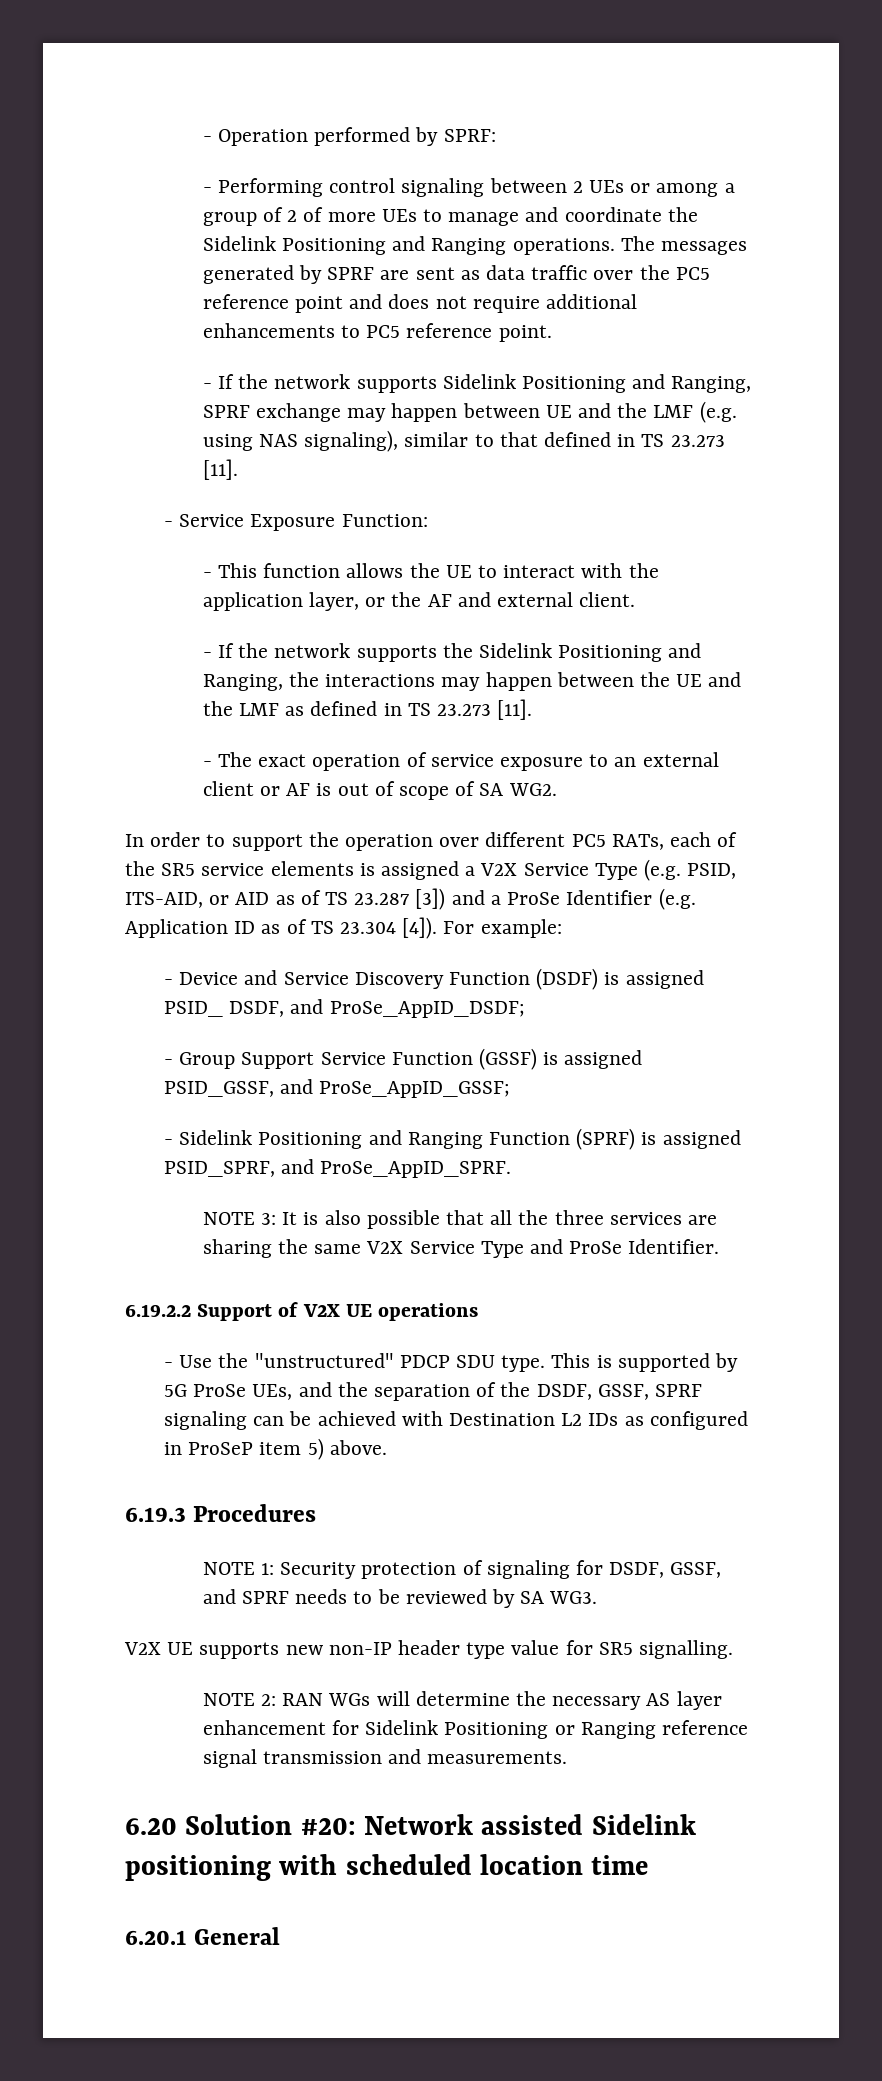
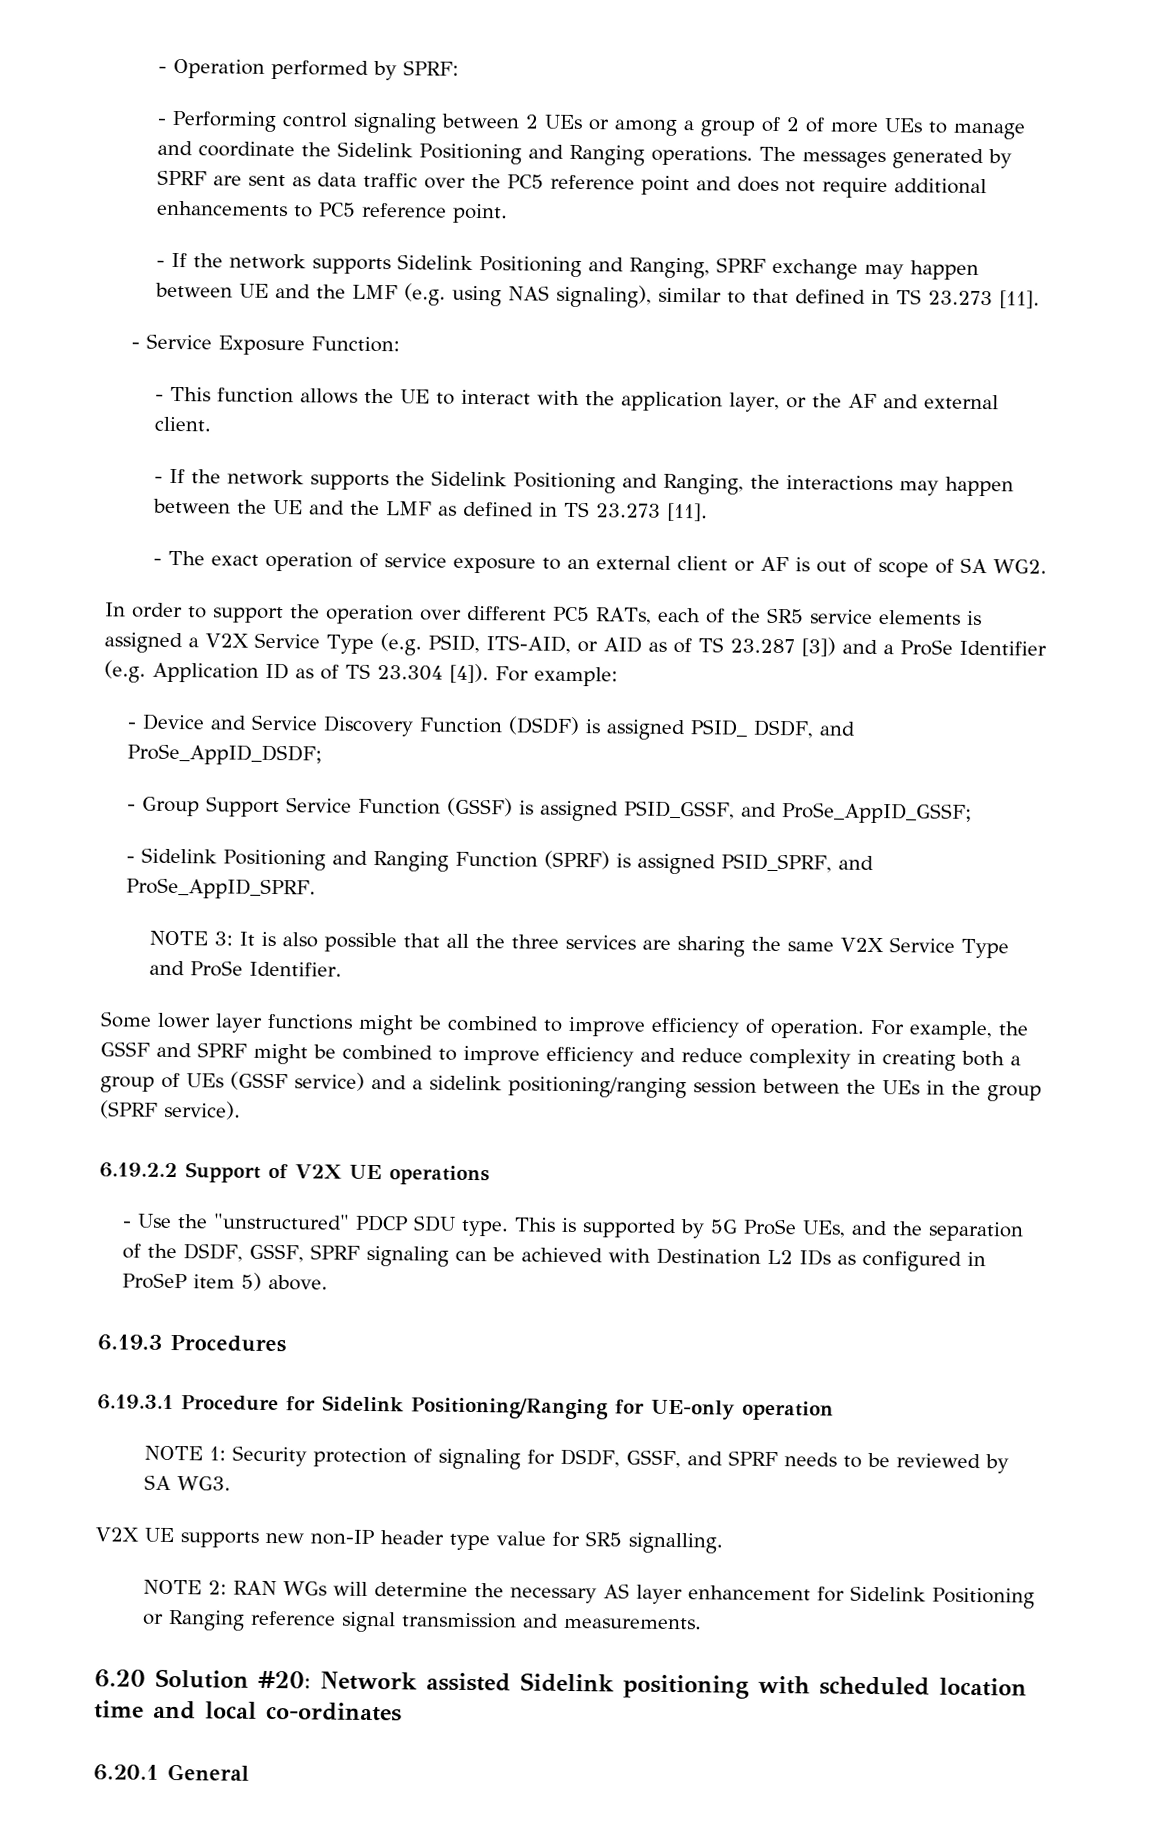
+ Some lower layer functions might be combined to improve efficiency of operation. For example, the GSSF and SPRF might be combined to improve efficiency and reduce complexity in creating both a group of UEs (GSSF service) and a sidelink positioning/ranging session between the UEs in the group (SPRF service).
+ 6.19.3.1 Procedure for Sidelink Positioning/Ranging for UE-only operation
- 6.20 Solution #20: Network assisted Sidelink positioning with scheduled location time
+ 6.20 Solution #20: Network assisted Sidelink positioning with scheduled location time and local co-ordinates

